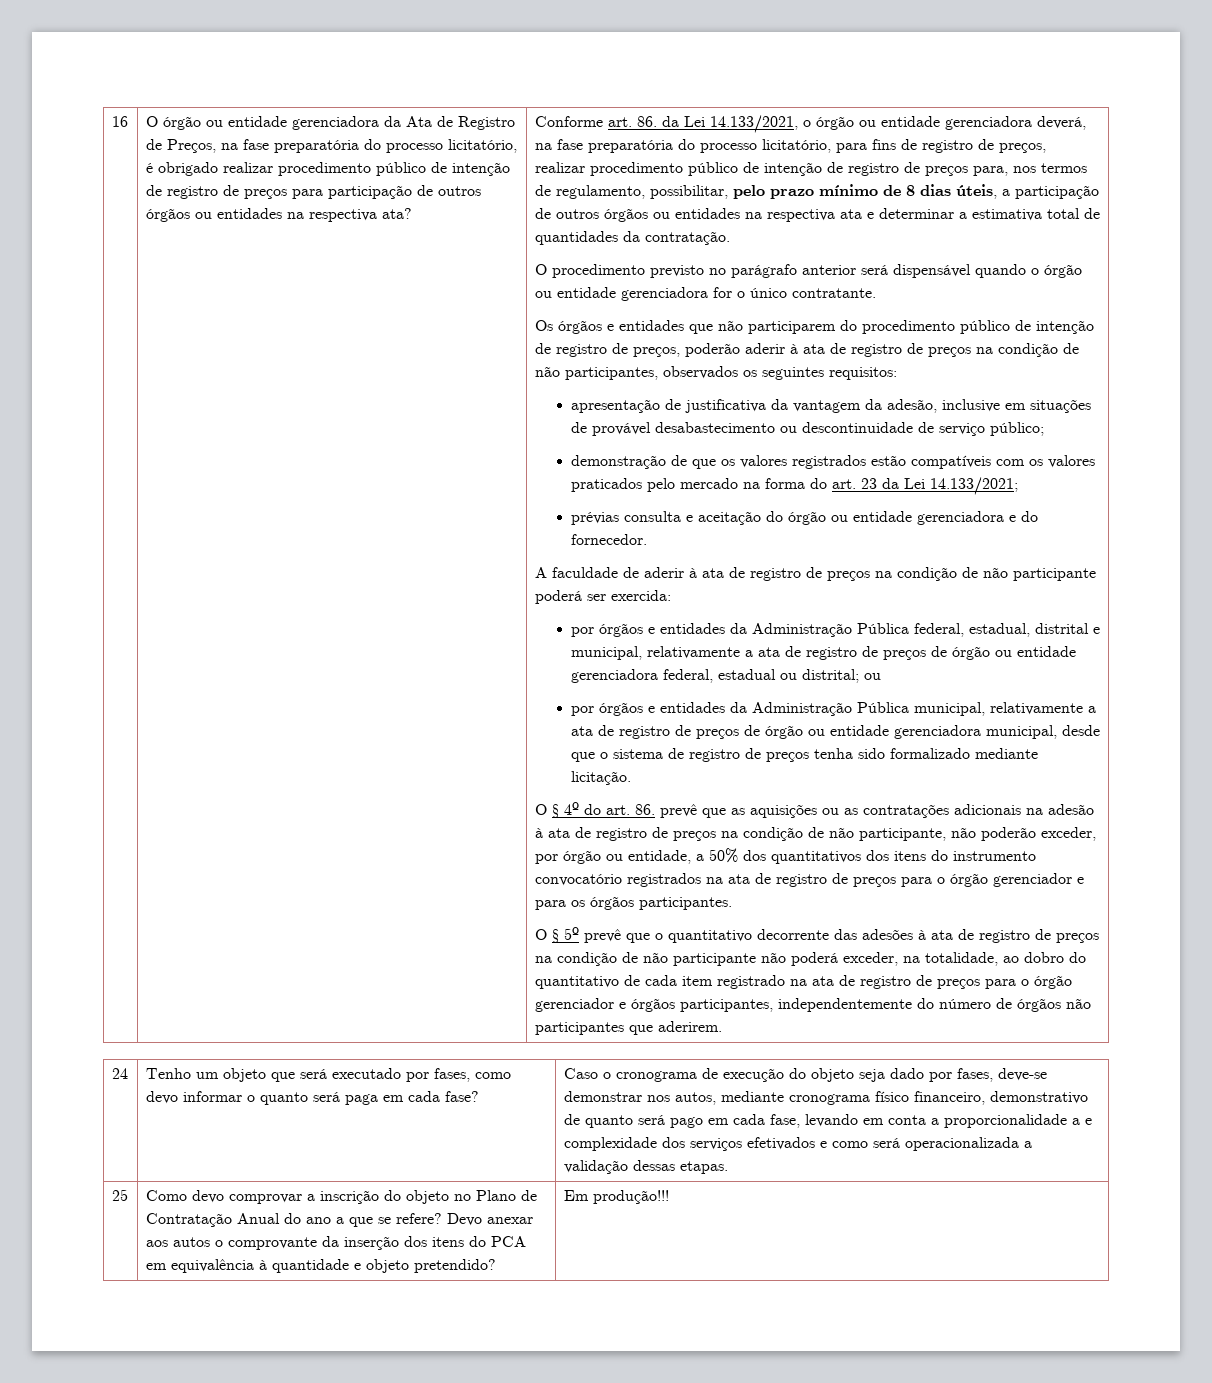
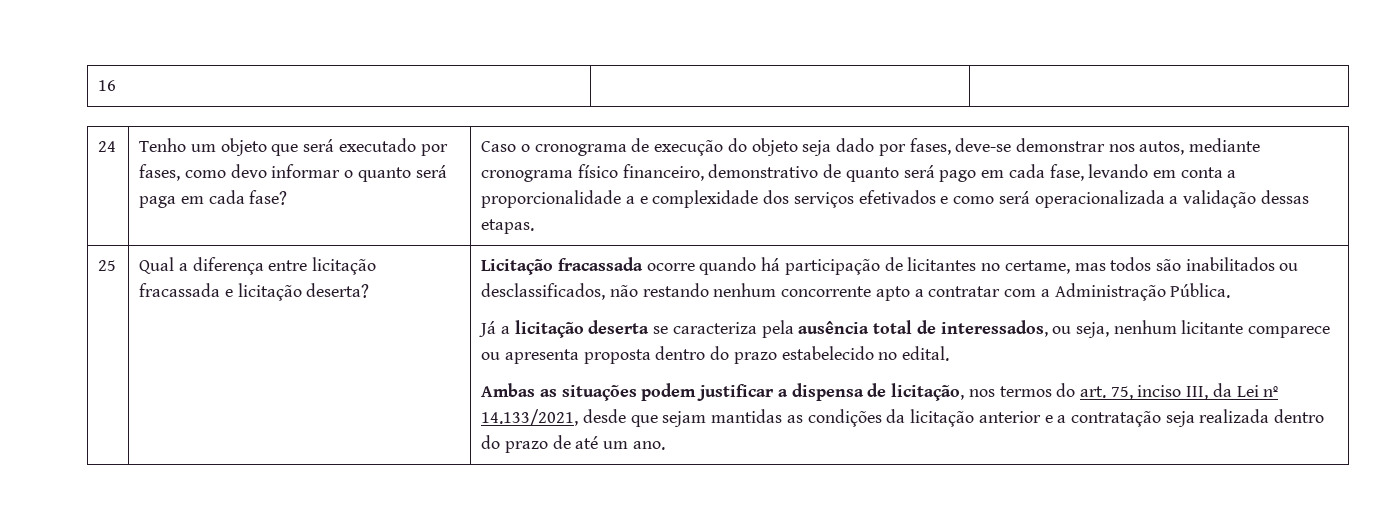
- O órgão ou entidade gerenciadora da Ata de Registro de Preços, na fase preparatória do processo licitatório, é obrigado realizar procedimento público de intenção de registro de preços para participação de outros órgãos ou entidades na respectiva ata? | Conforme art. 86. da Lei 14.133/2021, o órgão ou entidade gerenciadora deverá, na fase preparatória do processo licitatório, para fins de registro de preços, realizar procedimento público de intenção de registro de preços para, nos termos de regulamento, possibilitar, pelo prazo mínimo de 8 dias úteis, a participação de outros órgãos ou entidades na respectiva ata e determinar a estimativa total de quantidades da contratação.
- O procedimento previsto no parágrafo anterior será dispensável quando o órgão ou entidade gerenciadora for o único contratante.
- Os órgãos e entidades que não participarem do procedimento público de intenção de registro de preços, poderão aderir à ata de registro de preços na condição de não participantes, observados os seguintes requisitos:
- apresentação de justificativa da vantagem da adesão, inclusive em situações de provável desabastecimento ou descontinuidade de serviço público;
- demonstração de que os valores registrados estão compatíveis com os valores praticados pelo mercado na forma do art. 23 da Lei 14.133/2021;
- prévias consulta e aceitação do órgão ou entidade gerenciadora e do fornecedor.
- A faculdade de aderir à ata de registro de preços na condição de não participante poderá ser exercida:
- por órgãos e entidades da Administração Pública federal, estadual, distrital e municipal, relativamente a ata de registro de preços de órgão ou entidade gerenciadora federal, estadual ou distrital; ou
- por órgãos e entidades da Administração Pública municipal, relativamente a ata de registro de preços de órgão ou entidade gerenciadora municipal, desde que o sistema de registro de preços tenha sido formalizado mediante licitação.
- O § 4º do art. 86. prevê que as aquisições ou as contratações adicionais na adesão à ata de registro de preços na condição de não participante, não poderão exceder, por órgão ou entidade, a 50% dos quantitativos dos itens do instrumento convocatório registrados na ata de registro de preços para o órgão gerenciador e para os órgãos participantes.
- O § 5º prevê que o quantitativo decorrente das adesões à ata de registro de preços na condição de não participante não poderá exceder, na totalidade, ao dobro do quantitativo de cada item registrado na ata de registro de preços para o órgão gerenciador e órgãos participantes, independentemente do número de órgãos não participantes que aderirem.
- Como devo comprovar a inscrição do objeto no Plano de Contratação Anual do ano a que se refere? Devo anexar aos autos o comprovante da inserção dos itens do PCA em equivalência à quantidade e objeto pretendido? | Em produção!!!
+ Qual a diferença entre licitação fracassada e licitação deserta? | Licitação fracassada ocorre quando há participação de licitantes no certame, mas todos são inabilitados ou desclassificados, não restando nenhum concorrente apto a contratar com a Administração Pública.
+ Já a licitação deserta se caracteriza pela ausência total de interessados, ou seja, nenhum licitante comparece ou apresenta proposta dentro do prazo estabelecido no edital.
+ Ambas as situações podem justificar a dispensa de licitação, nos termos do art. 75, inciso III, da Lei nº 14.133/2021, desde que sejam mantidas as condições da licitação anterior e a contratação seja realizada dentro do prazo de até um ano.

